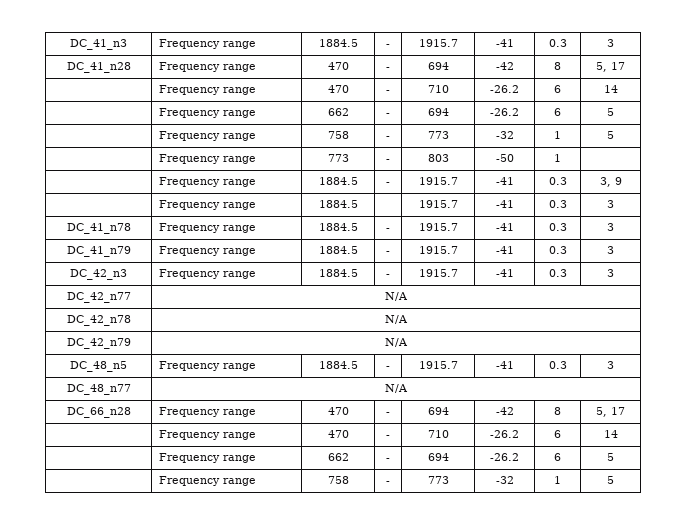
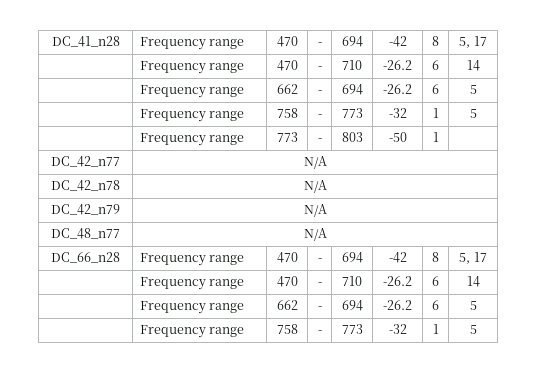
- DC_41_n3 | Frequency range | 1884.5 | - | 1915.7 | -41 | 0.3 | 3
- | Frequency range | 1884.5 | - | 1915.7 | -41 | 0.3 | 3, 9
- | Frequency range | 1884.5 | | 1915.7 | -41 | 0.3 | 3
- DC_41_n78 | Frequency range | 1884.5 | - | 1915.7 | -41 | 0.3 | 3
- DC_41_n79 | Frequency range | 1884.5 | - | 1915.7 | -41 | 0.3 | 3
- DC_42_n3 | Frequency range | 1884.5 | - | 1915.7 | -41 | 0.3 | 3
- DC_48_n5 | Frequency range | 1884.5 | - | 1915.7 | -41 | 0.3 | 3

